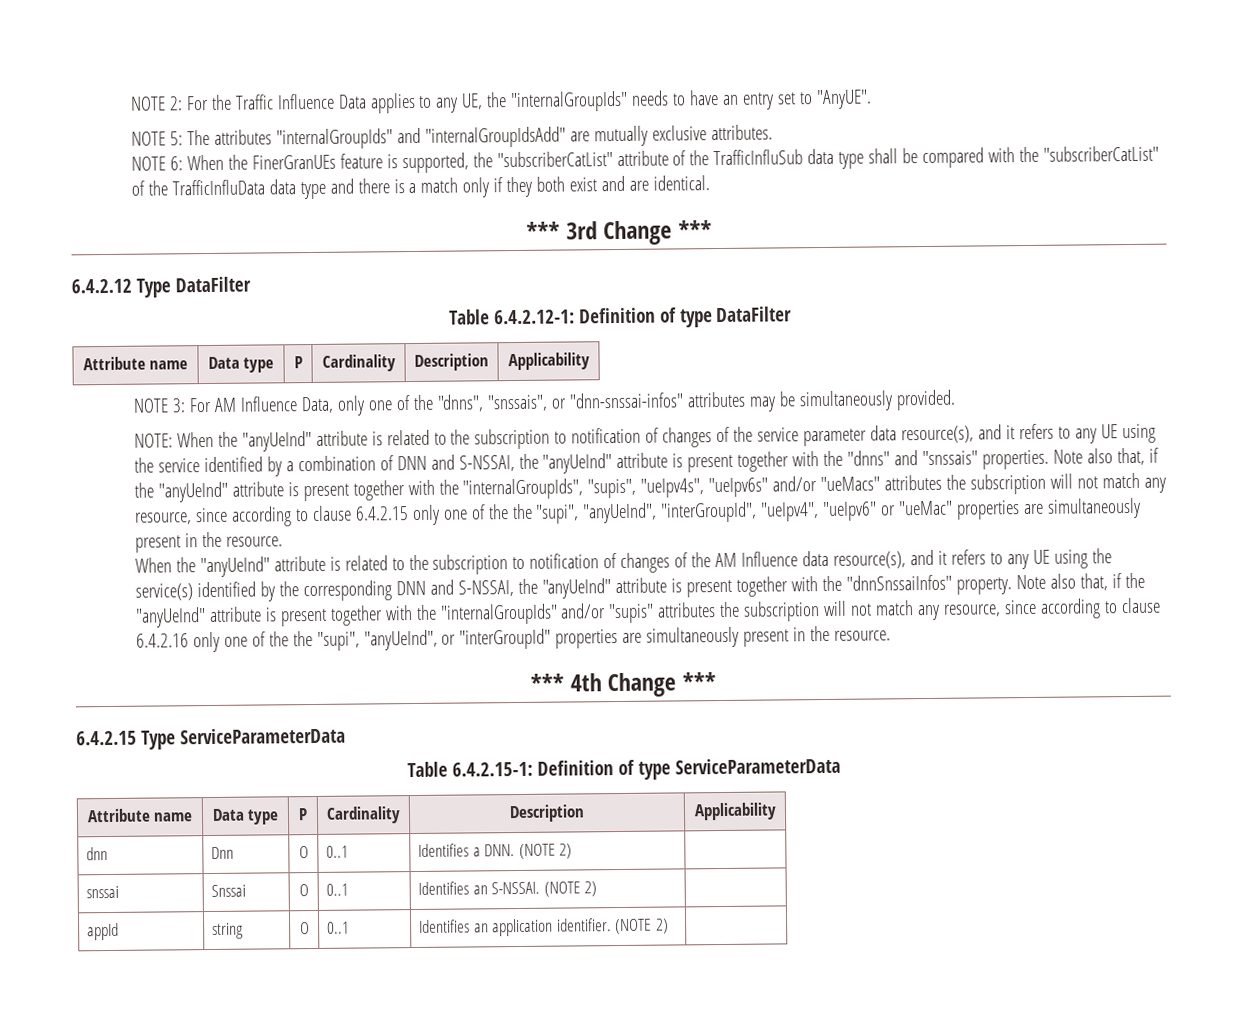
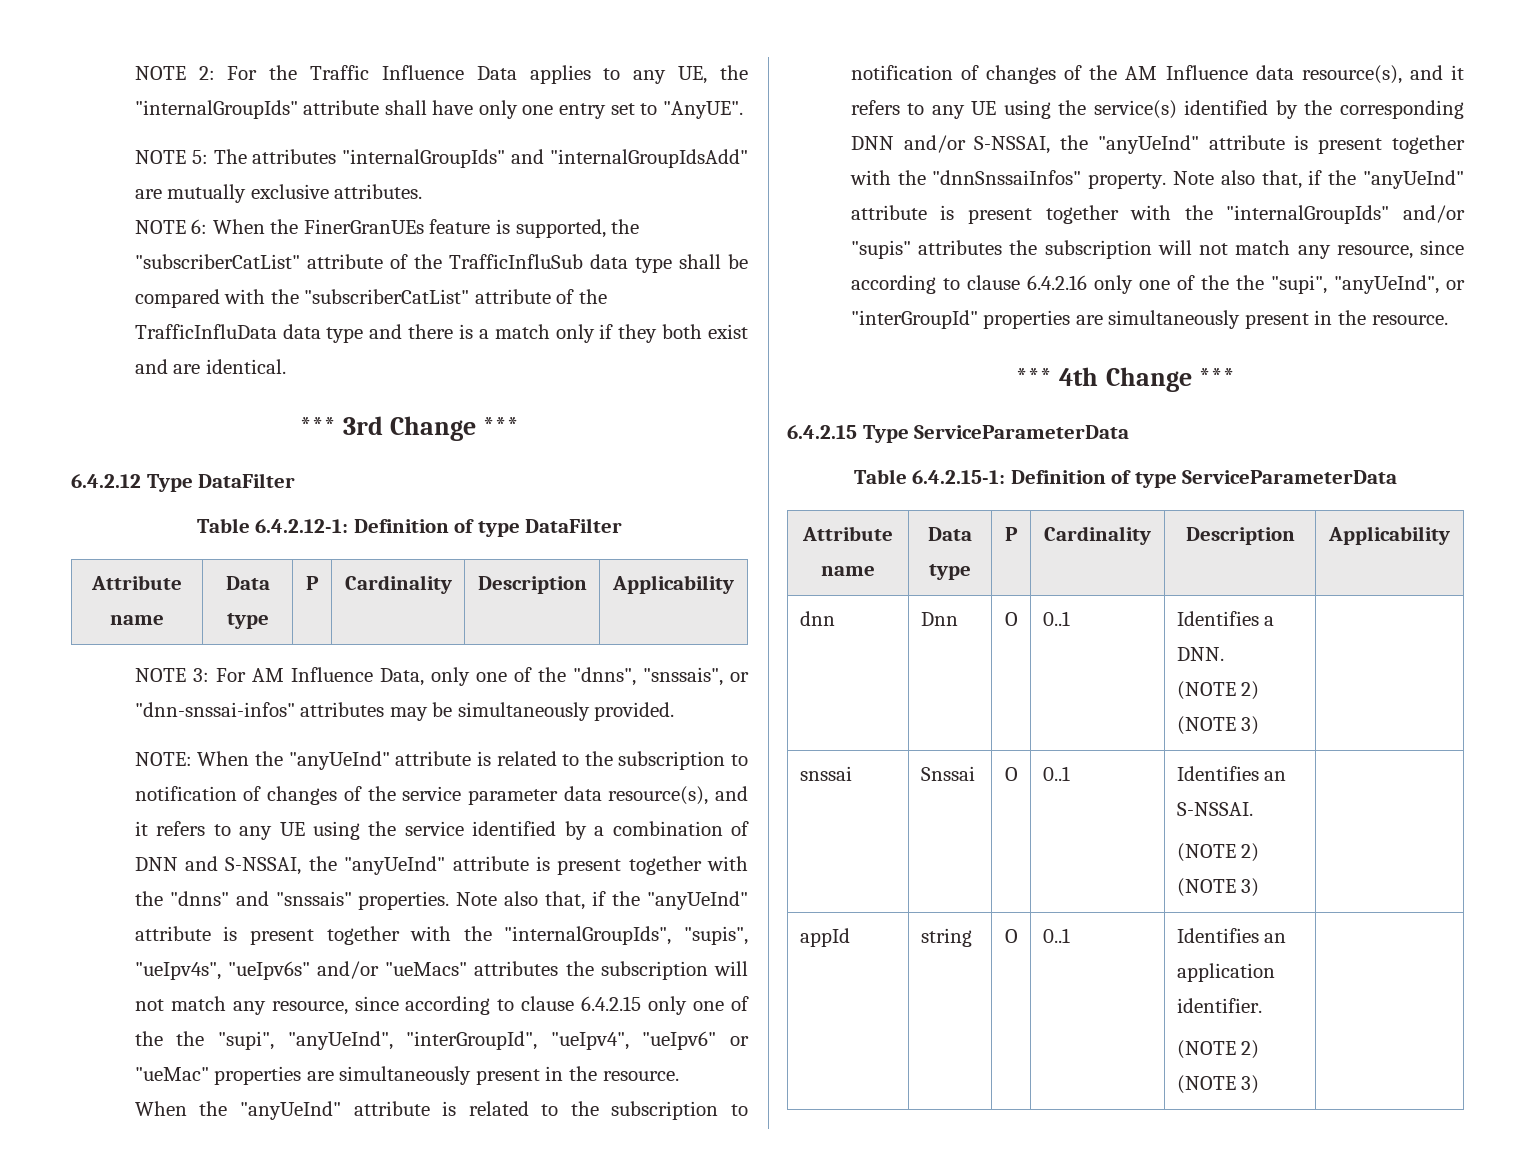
- NOTE 2: For the Traffic Influence Data applies to any UE, the "internalGroupIds" needs to have an entry set to "AnyUE".
+ NOTE 2: For the Traffic Influence Data applies to any UE, the "internalGroupIds" attribute shall have only one entry set to "AnyUE".
- NOTE 6: When the FinerGranUEs feature is supported, the "subscriberCatList" attribute of the TrafficInfluSub data type shall be compared with the "subscriberCatList" of the TrafficInfluData data type and there is a match only if they both exist and are identical.
+ NOTE 6: When the FinerGranUEs feature is supported, the "subscriberCatList" attribute of the TrafficInfluSub data type shall be compared with the "subscriberCatList" attribute of the TrafficInfluData data type and there is a match only if they both exist and are identical.
- When the "anyUeInd" attribute is related to the subscription to notification of changes of the AM Influence data resource(s), and it refers to any UE using the service(s) identified by the corresponding DNN and S-NSSAI, the "anyUeInd" attribute is present together with the "dnnSnssaiInfos" property.
+ When the "anyUeInd" attribute is related to the subscription to notification of changes of the AM Influence data resource(s), and it refers to any UE using the service(s) identified by the corresponding DNN and/or S-NSSAI, the "anyUeInd" attribute is present together with the "dnnSnssaiInfos" property.
- dnn | Dnn | O | 0..1 | Identifies a DNN. (NOTE 2) |
+ dnn | Dnn | O | 0..1 | Identifies a DNN.
+ (NOTE 2) (NOTE 3) |
- snssai | Snssai | O | 0..1 | Identifies an S-NSSAI. (NOTE 2) |
+ snssai | Snssai | O | 0..1 | Identifies an S-NSSAI.
+ (NOTE 2) (NOTE 3) |
- appId | string | O | 0..1 | Identifies an application identifier. (NOTE 2) |
+ appId | string | O | 0..1 | Identifies an application identifier.
+ (NOTE 2) (NOTE 3) |

